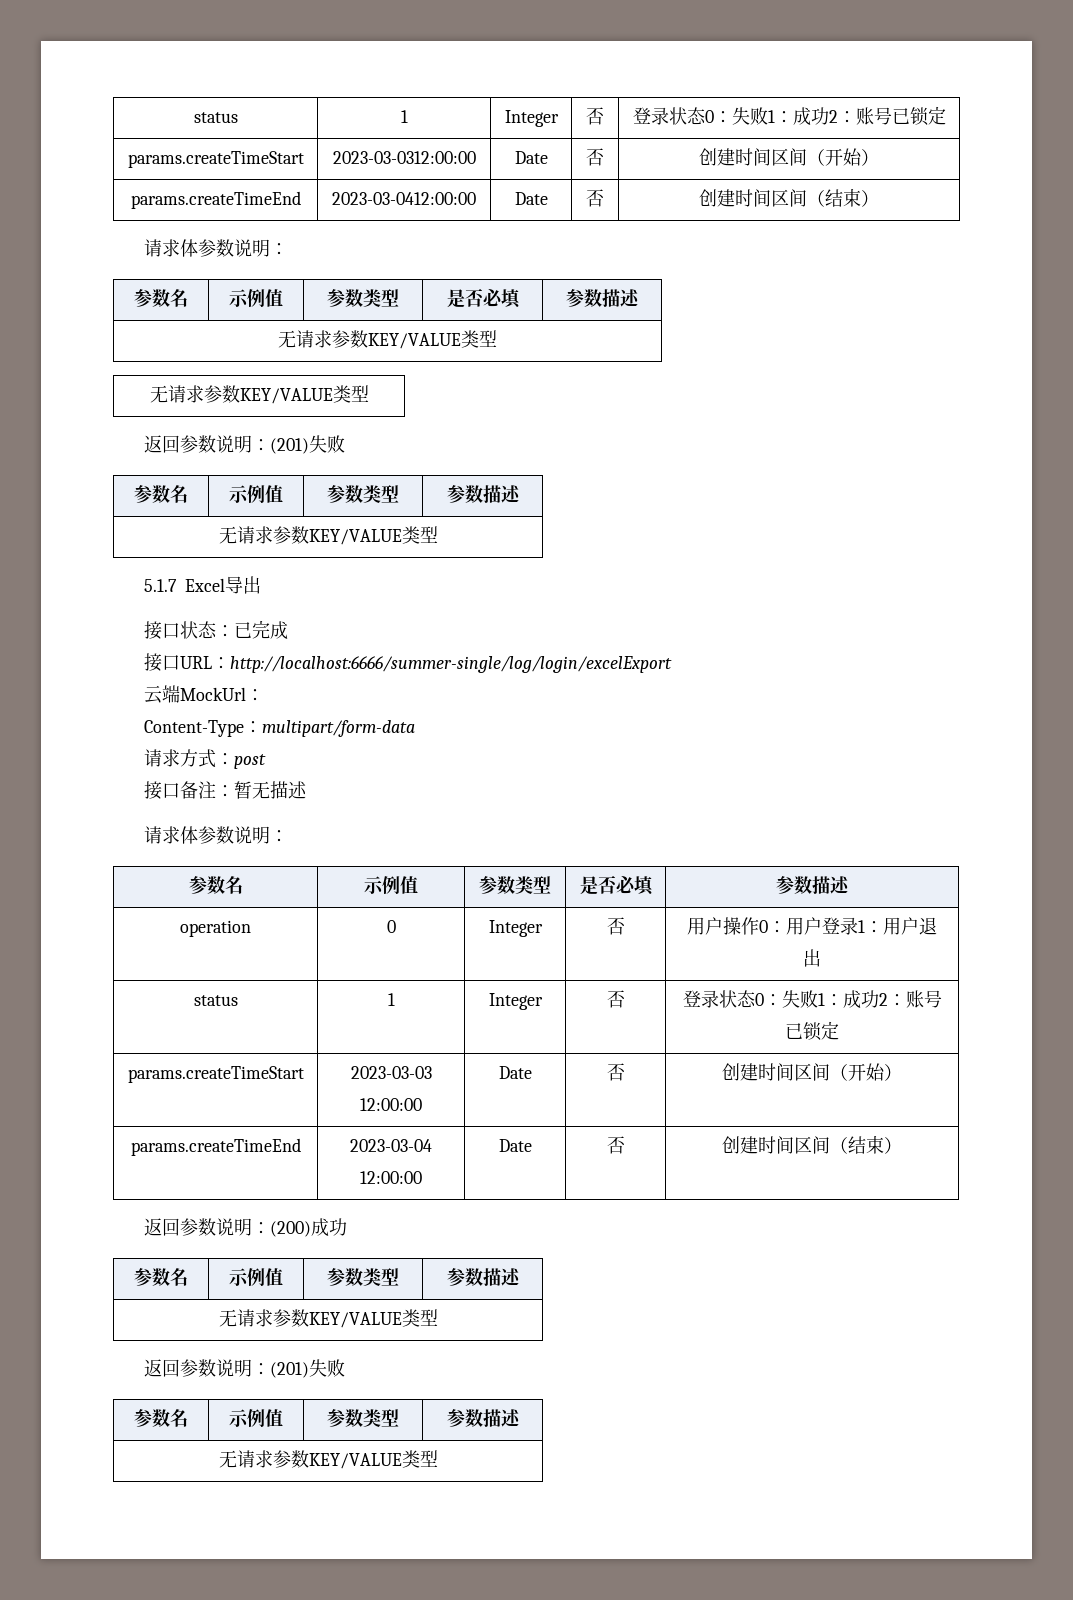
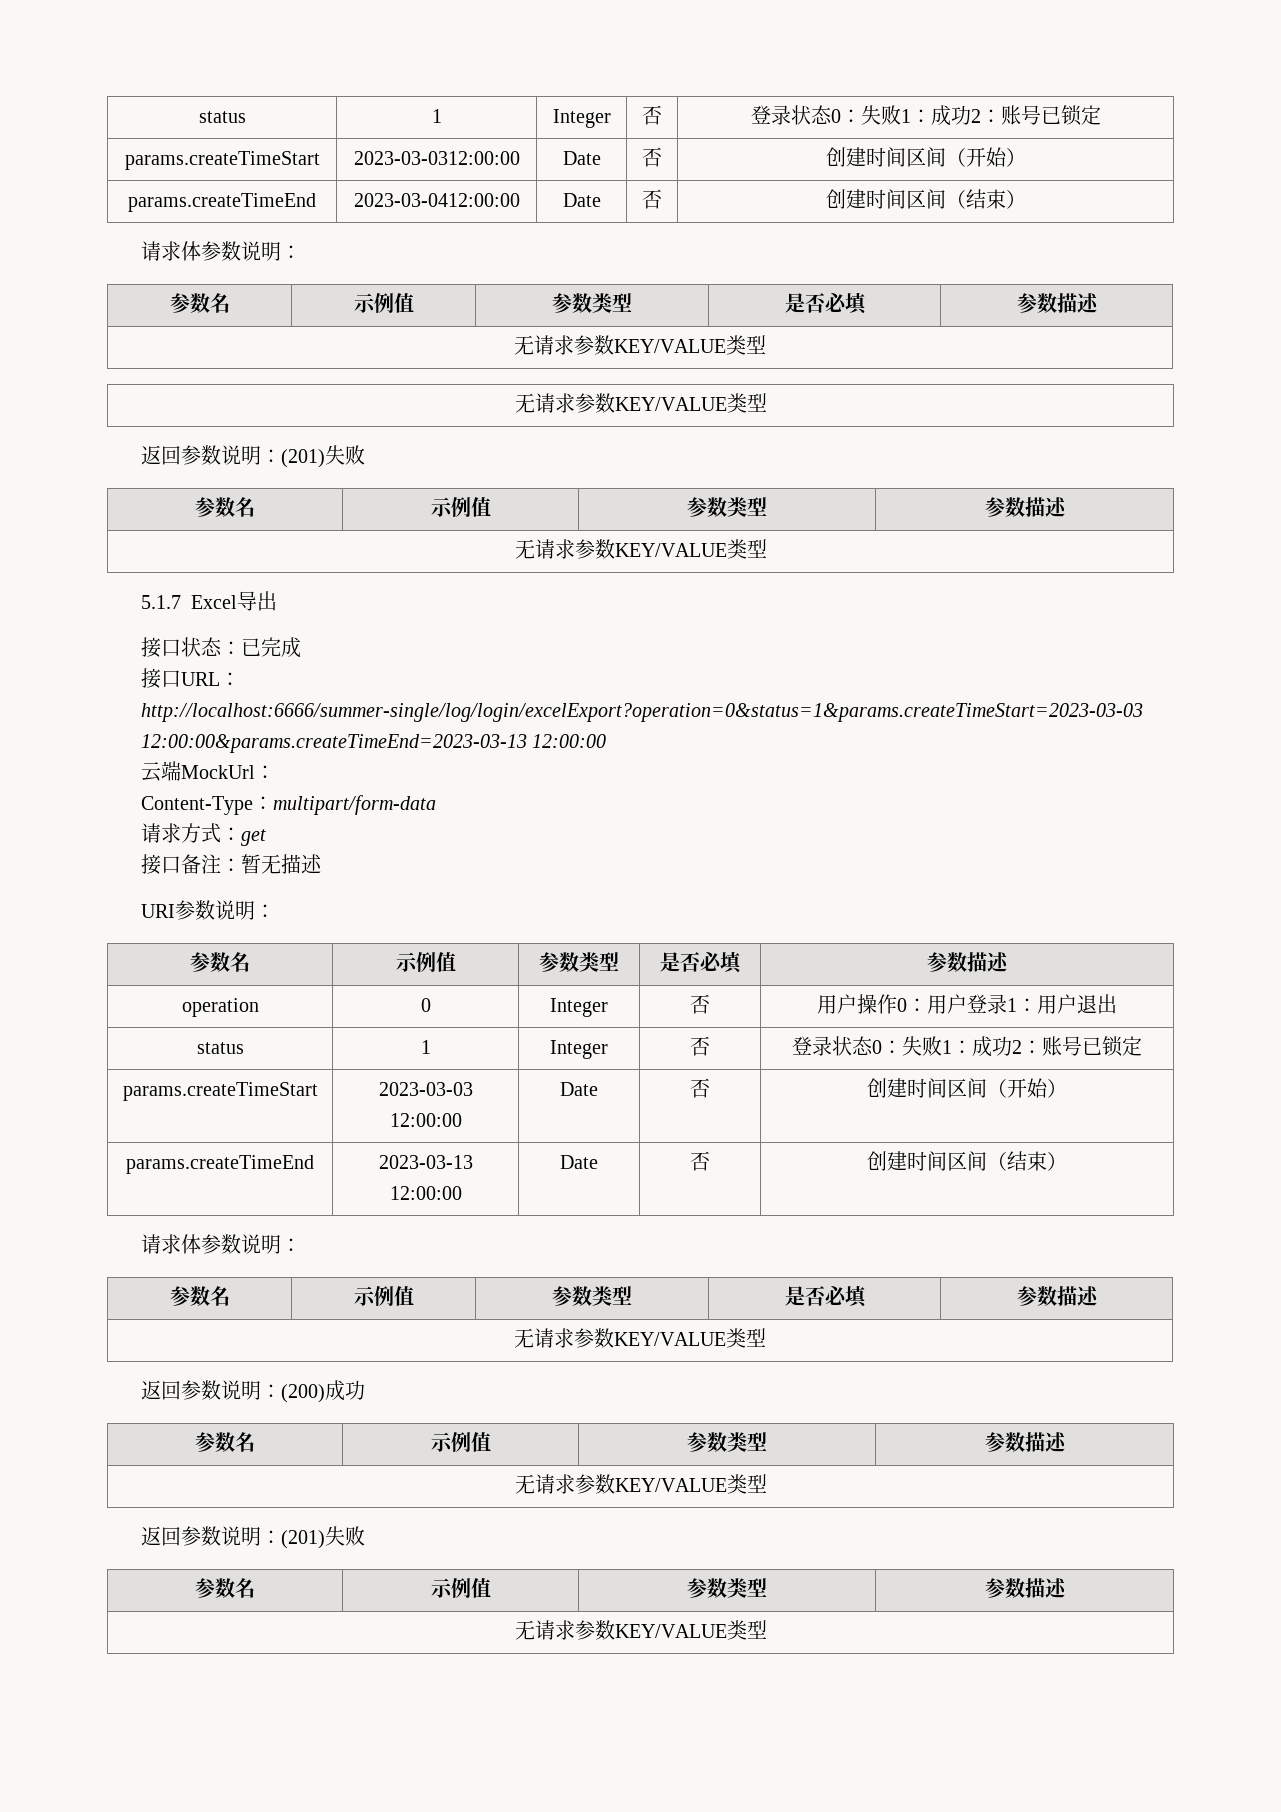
- 接口URL：http://localhost:6666/summer-single/log/login/excelExport
+ 接口URL：http://localhost:6666/summer-single/log/login/excelExport?operation=0&status=1&params.createTimeStart=2023-03-03 12:00:00&params.createTimeEnd=2023-03-13 12:00:00
- 请求方式：post
+ 请求方式：get
  接口备注：暂无描述
- 请求体参数说明：
+ URI参数说明：
- params.createTimeEnd | 2023-03-04 12:00:00 | Date | 否 | 创建时间区间（结束）
+ params.createTimeEnd | 2023-03-13 12:00:00 | Date | 否 | 创建时间区间（结束）
+ 请求体参数说明：
+ 参数名 | 示例值 | 参数类型 | 是否必填 | 参数描述
+ 无请求参数KEY/VALUE类型

